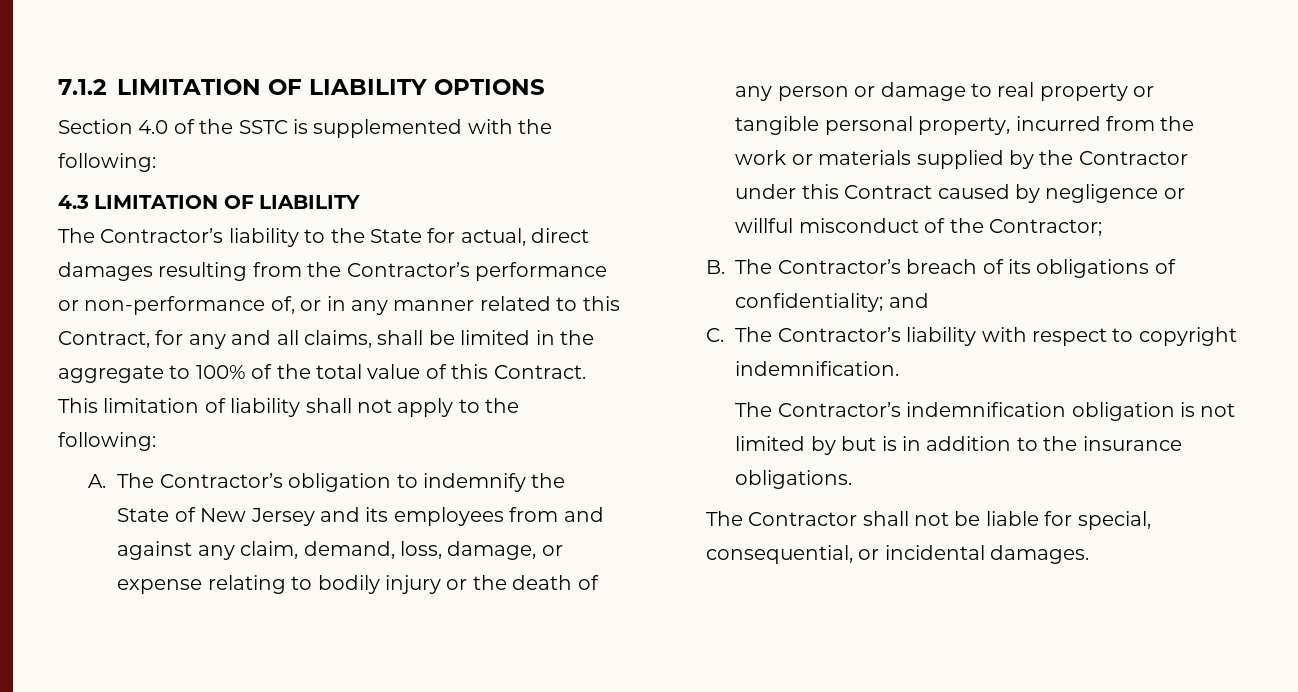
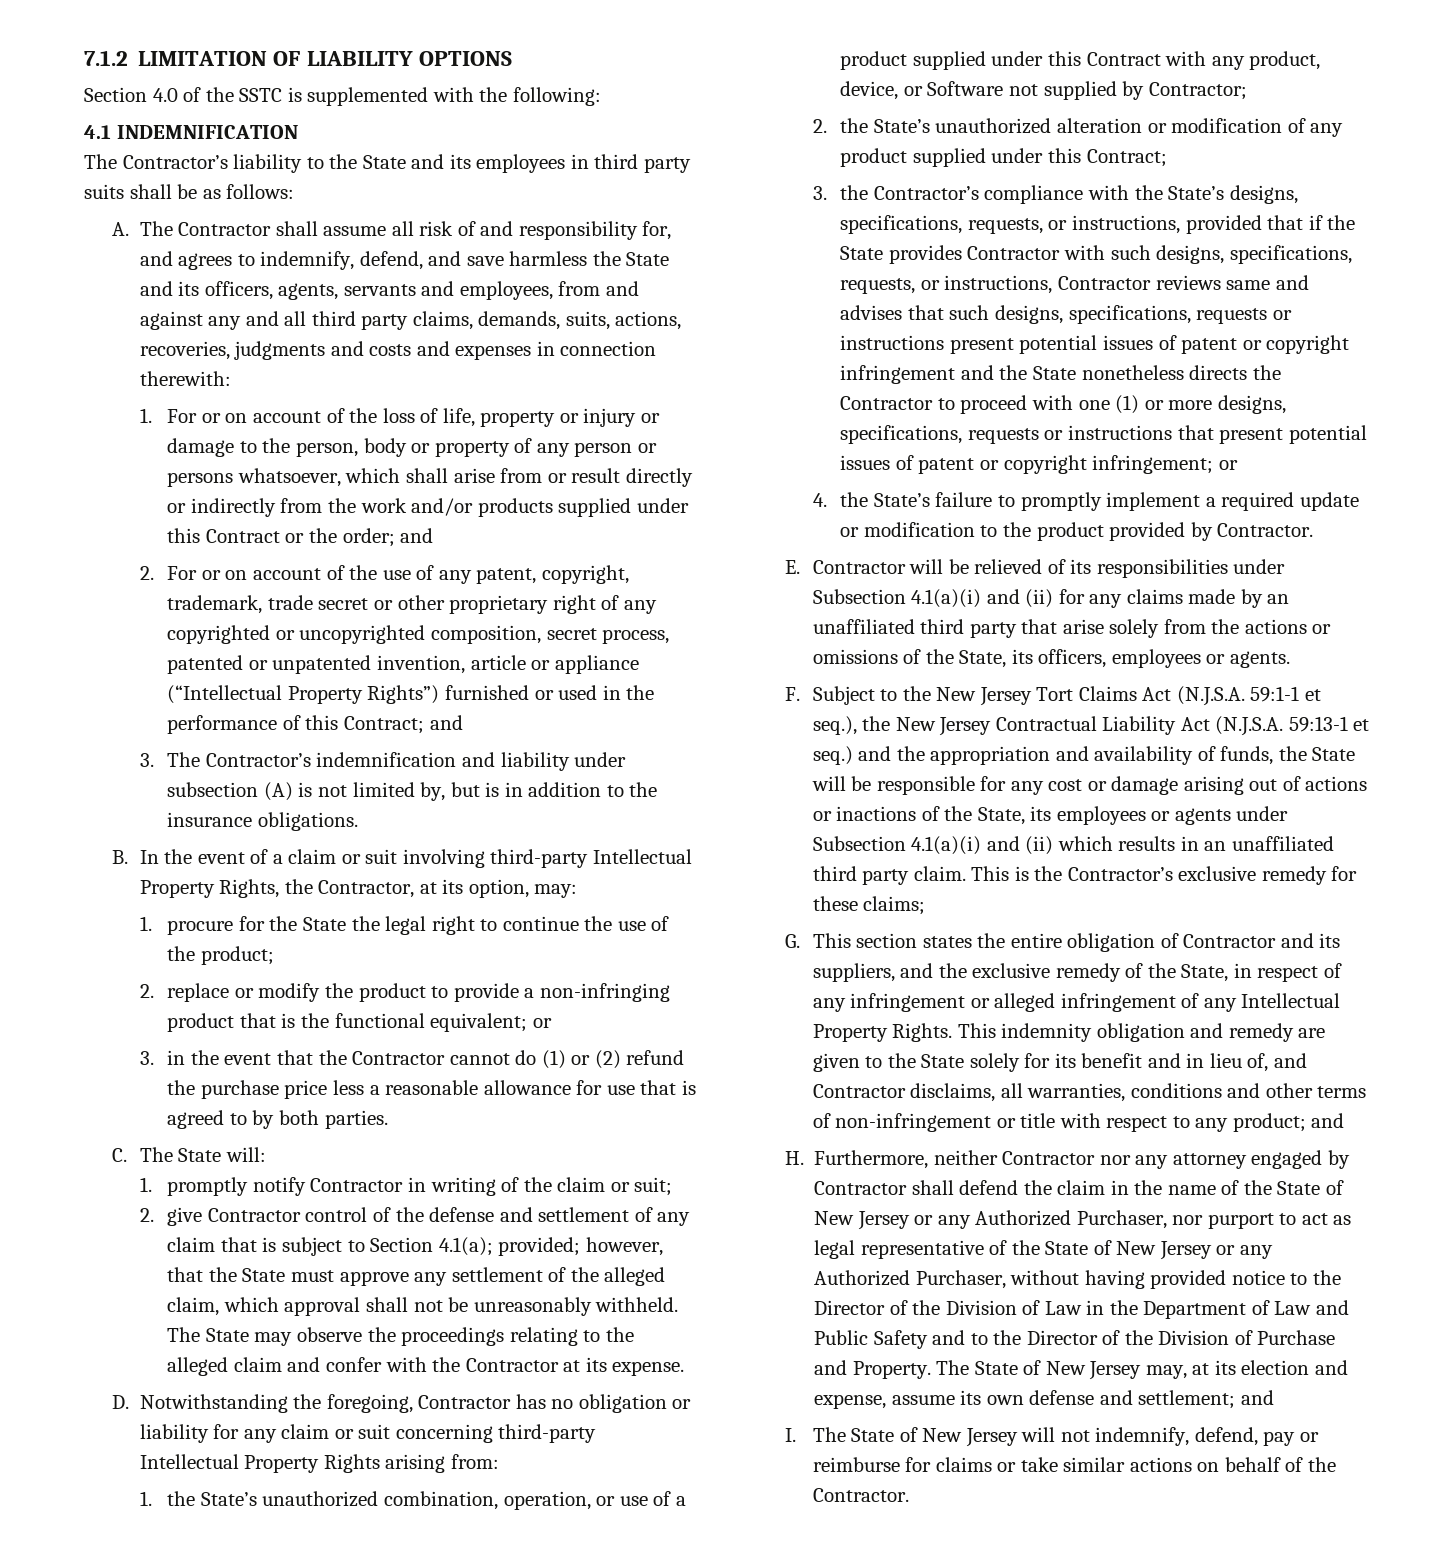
- 4.3 LIMITATION OF LIABILITY
+ 4.1 INDEMNIFICATION
- The Contractor’s liability to the State for actual, direct damages resulting from the Contractor’s performance or non-performance of, or in any manner related to this Contract, for any and all claims, shall be limited in the aggregate to 100% of the total value of this Contract. This limitation of liability shall not apply to the following:
- A. The Contractor’s obligation to indemnify the State of New Jersey and its employees from and against any claim, demand, loss, damage, or expense relating to bodily injury or the death of any person or damage to real property or tangible personal property, incurred from the work or materials supplied by the Contractor under this Contract caused by negligence or willful misconduct of the Contractor;
- B. The Contractor’s breach of its obligations of confidentiality; and
- C. The Contractor’s liability with respect to copyright indemnification.
- The Contractor’s indemnification obligation is not limited by but is in addition to the insurance obligations.
+ The Contractor’s liability to the State and its employees in third party suits shall be as follows:
+ A. The Contractor shall assume all risk of and responsibility for, and agrees to indemnify, defend, and save harmless the State and its officers, agents, servants and employees, from and against any and all third party claims, demands, suits, actions, recoveries, judgments and costs and expenses in connection therewith:
+ 1. For or on account of the loss of life, property or injury or damage to the person, body or property of any person or persons whatsoever, which shall arise from or result directly or indirectly from the work and/or products supplied under this Contract or the order; and
+ 2. For or on account of the use of any patent, copyright, trademark, trade secret or other proprietary right of any copyrighted or uncopyrighted composition, secret process, patented or unpatented invention, article or appliance (“Intellectual Property Rights”) furnished or used in the performance of this Contract; and
+ 3. The Contractor’s indemnification and liability under subsection (A) is not limited by, but is in addition to the insurance obligations.
- The Contractor shall not be liable for special, consequential, or incidental damages.
+ B. In the event of a claim or suit involving third-party Intellectual Property Rights, the Contractor, at its option, may:
+ 1. procure for the State the legal right to continue the use of the product;
+ 2. replace or modify the product to provide a non-infringing product that is the functional equivalent; or
+ 3. in the event that the Contractor cannot do (1) or (2) refund the purchase price less a reasonable allowance for use that is agreed to by both parties.
+ C. The State will:
+ 1. promptly notify Contractor in writing of the claim or suit;
+ 2. give Contractor control of the defense and settlement of any claim that is subject to Section 4.1(a); provided; however, that the State must approve any settlement of the alleged claim, which approval shall not be unreasonably withheld. The State may observe the proceedings relating to the alleged claim and confer with the Contractor at its expense.
+ D. Notwithstanding the foregoing, Contractor has no obligation or liability for any claim or suit concerning third-party Intellectual Property Rights arising from:
+ 1. the State’s unauthorized combination, operation, or use of a product supplied under this Contract with any product, device, or Software not supplied by Contractor;
+ 2. the State’s unauthorized alteration or modification of any product supplied under this Contract;
+ 3. the Contractor’s compliance with the State’s designs, specifications, requests, or instructions, provided that if the State provides Contractor with such designs, specifications, requests, or instructions, Contractor reviews same and advises that such designs, specifications, requests or instructions present potential issues of patent or copyright infringement and the State nonetheless directs the Contractor to proceed with one (1) or more designs, specifications, requests or instructions that present potential issues of patent or copyright infringement; or
+ 4. the State’s failure to promptly implement a required update or modification to the product provided by Contractor.
+ E. Contractor will be relieved of its responsibilities under Subsection 4.1(a)(i) and (ii) for any claims made by an unaffiliated third party that arise solely from the actions or omissions of the State, its officers, employees or agents.
+ F. Subject to the New Jersey Tort Claims Act (N.J.S.A. 59:1-1 et seq.), the New Jersey Contractual Liability Act (N.J.S.A. 59:13-1 et seq.) and the appropriation and availability of funds, the State will be responsible for any cost or damage arising out of actions or inactions of the State, its employees or agents under Subsection 4.1(a)(i) and (ii) which results in an unaffiliated third party claim. This is the Contractor’s exclusive remedy for these claims;
+ G. This section states the entire obligation of Contractor and its suppliers, and the exclusive remedy of the State, in respect of any infringement or alleged infringement of any Intellectual Property Rights. This indemnity obligation and remedy are given to the State solely for its benefit and in lieu of, and Contractor disclaims, all warranties, conditions and other terms of non-infringement or title with respect to any product; and
+ H. Furthermore, neither Contractor nor any attorney engaged by Contractor shall defend the claim in the name of the State of New Jersey or any Authorized Purchaser, nor purport to act as legal representative of the State of New Jersey or any Authorized Purchaser, without having provided notice to the Director of the Division of Law in the Department of Law and Public Safety and to the Director of the Division of Purchase and Property. The State of New Jersey may, at its election and expense, assume its own defense and settlement; and
+ I. The State of New Jersey will not indemnify, defend, pay or reimburse for claims or take similar actions on behalf of the Contractor.

